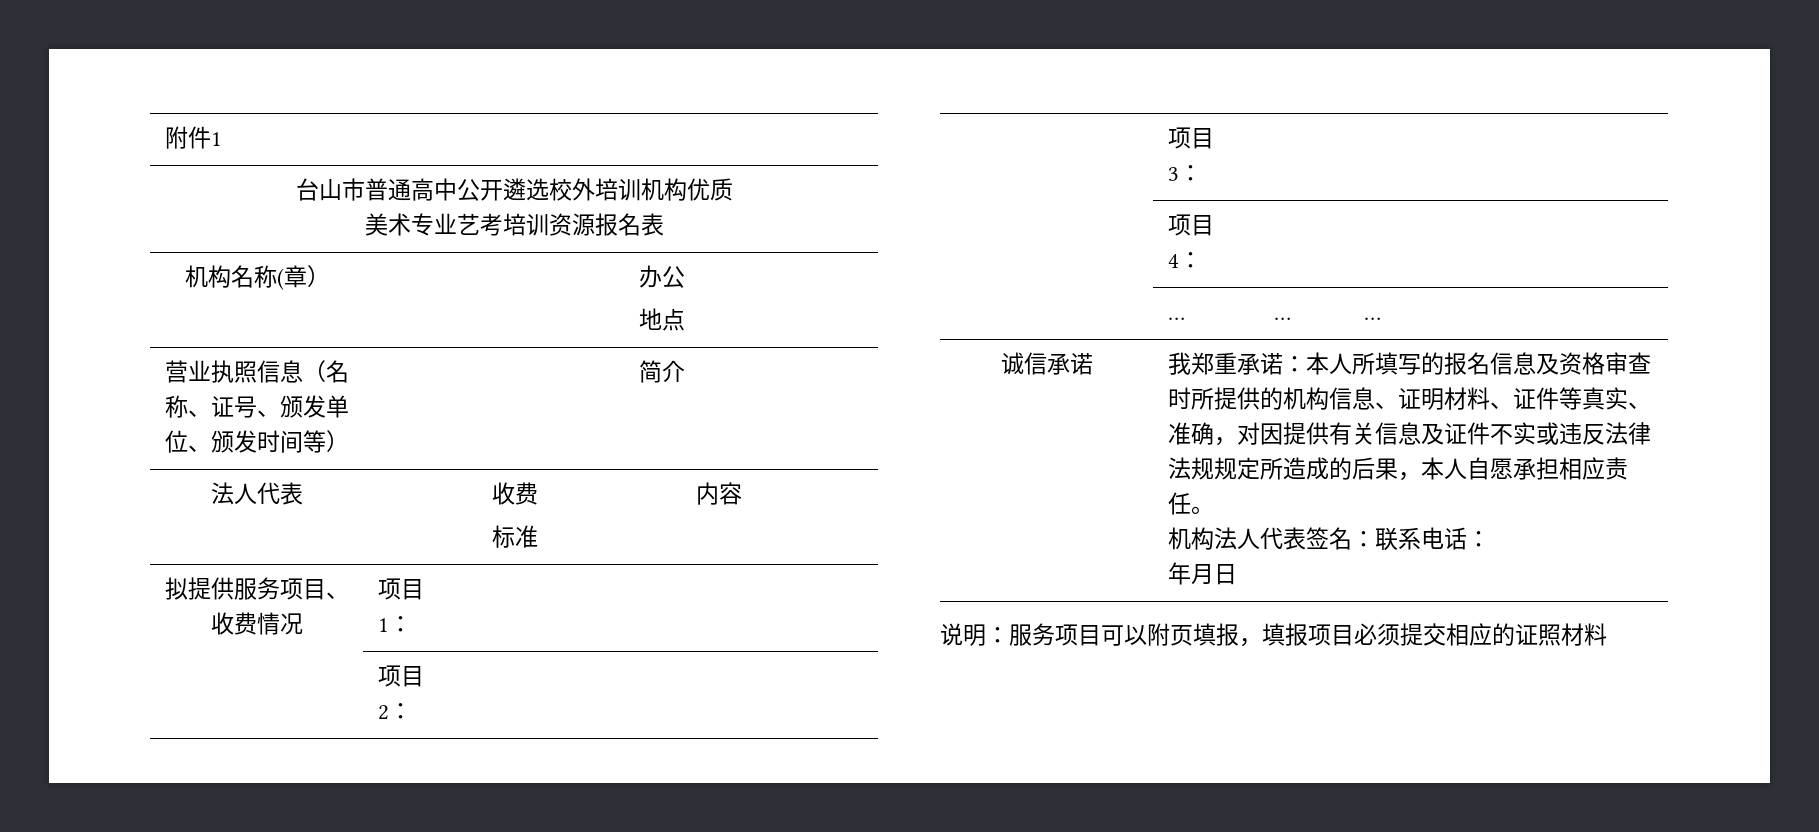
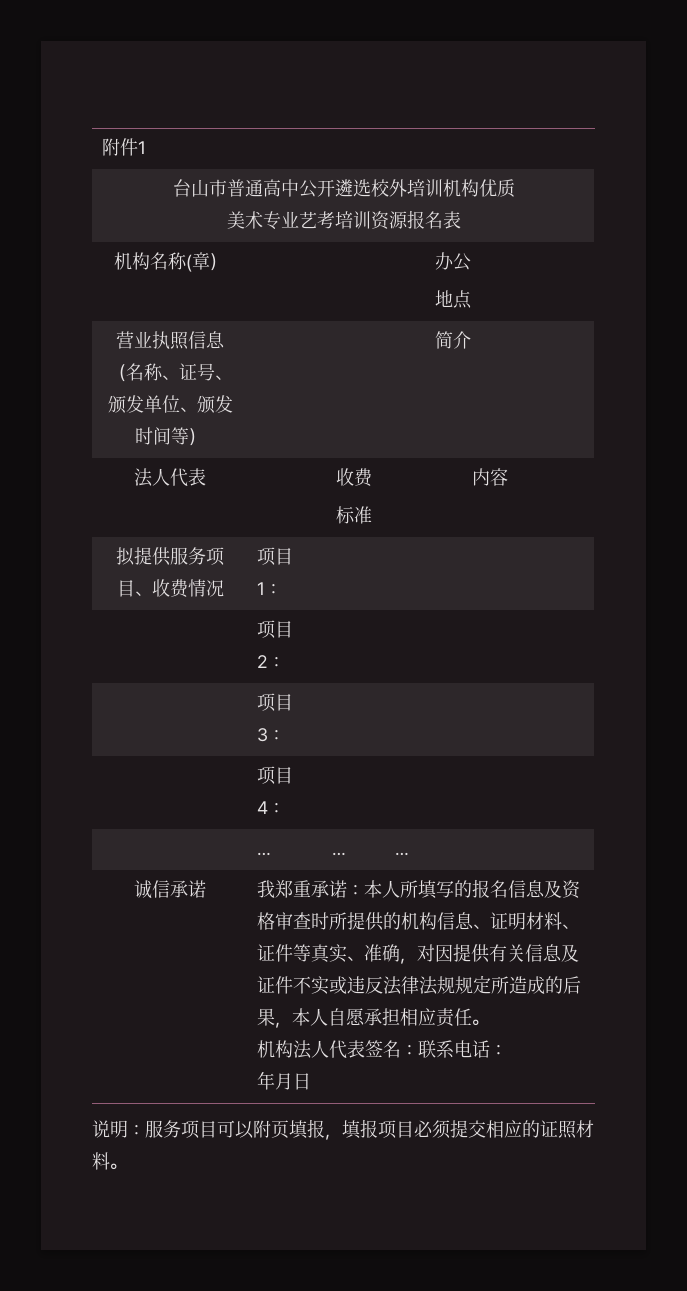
- 说明：服务项目可以附页填报，填报项目必须提交相应的证照材料
+ 说明：服务项目可以附页填报，填报项目必须提交相应的证照材料。

